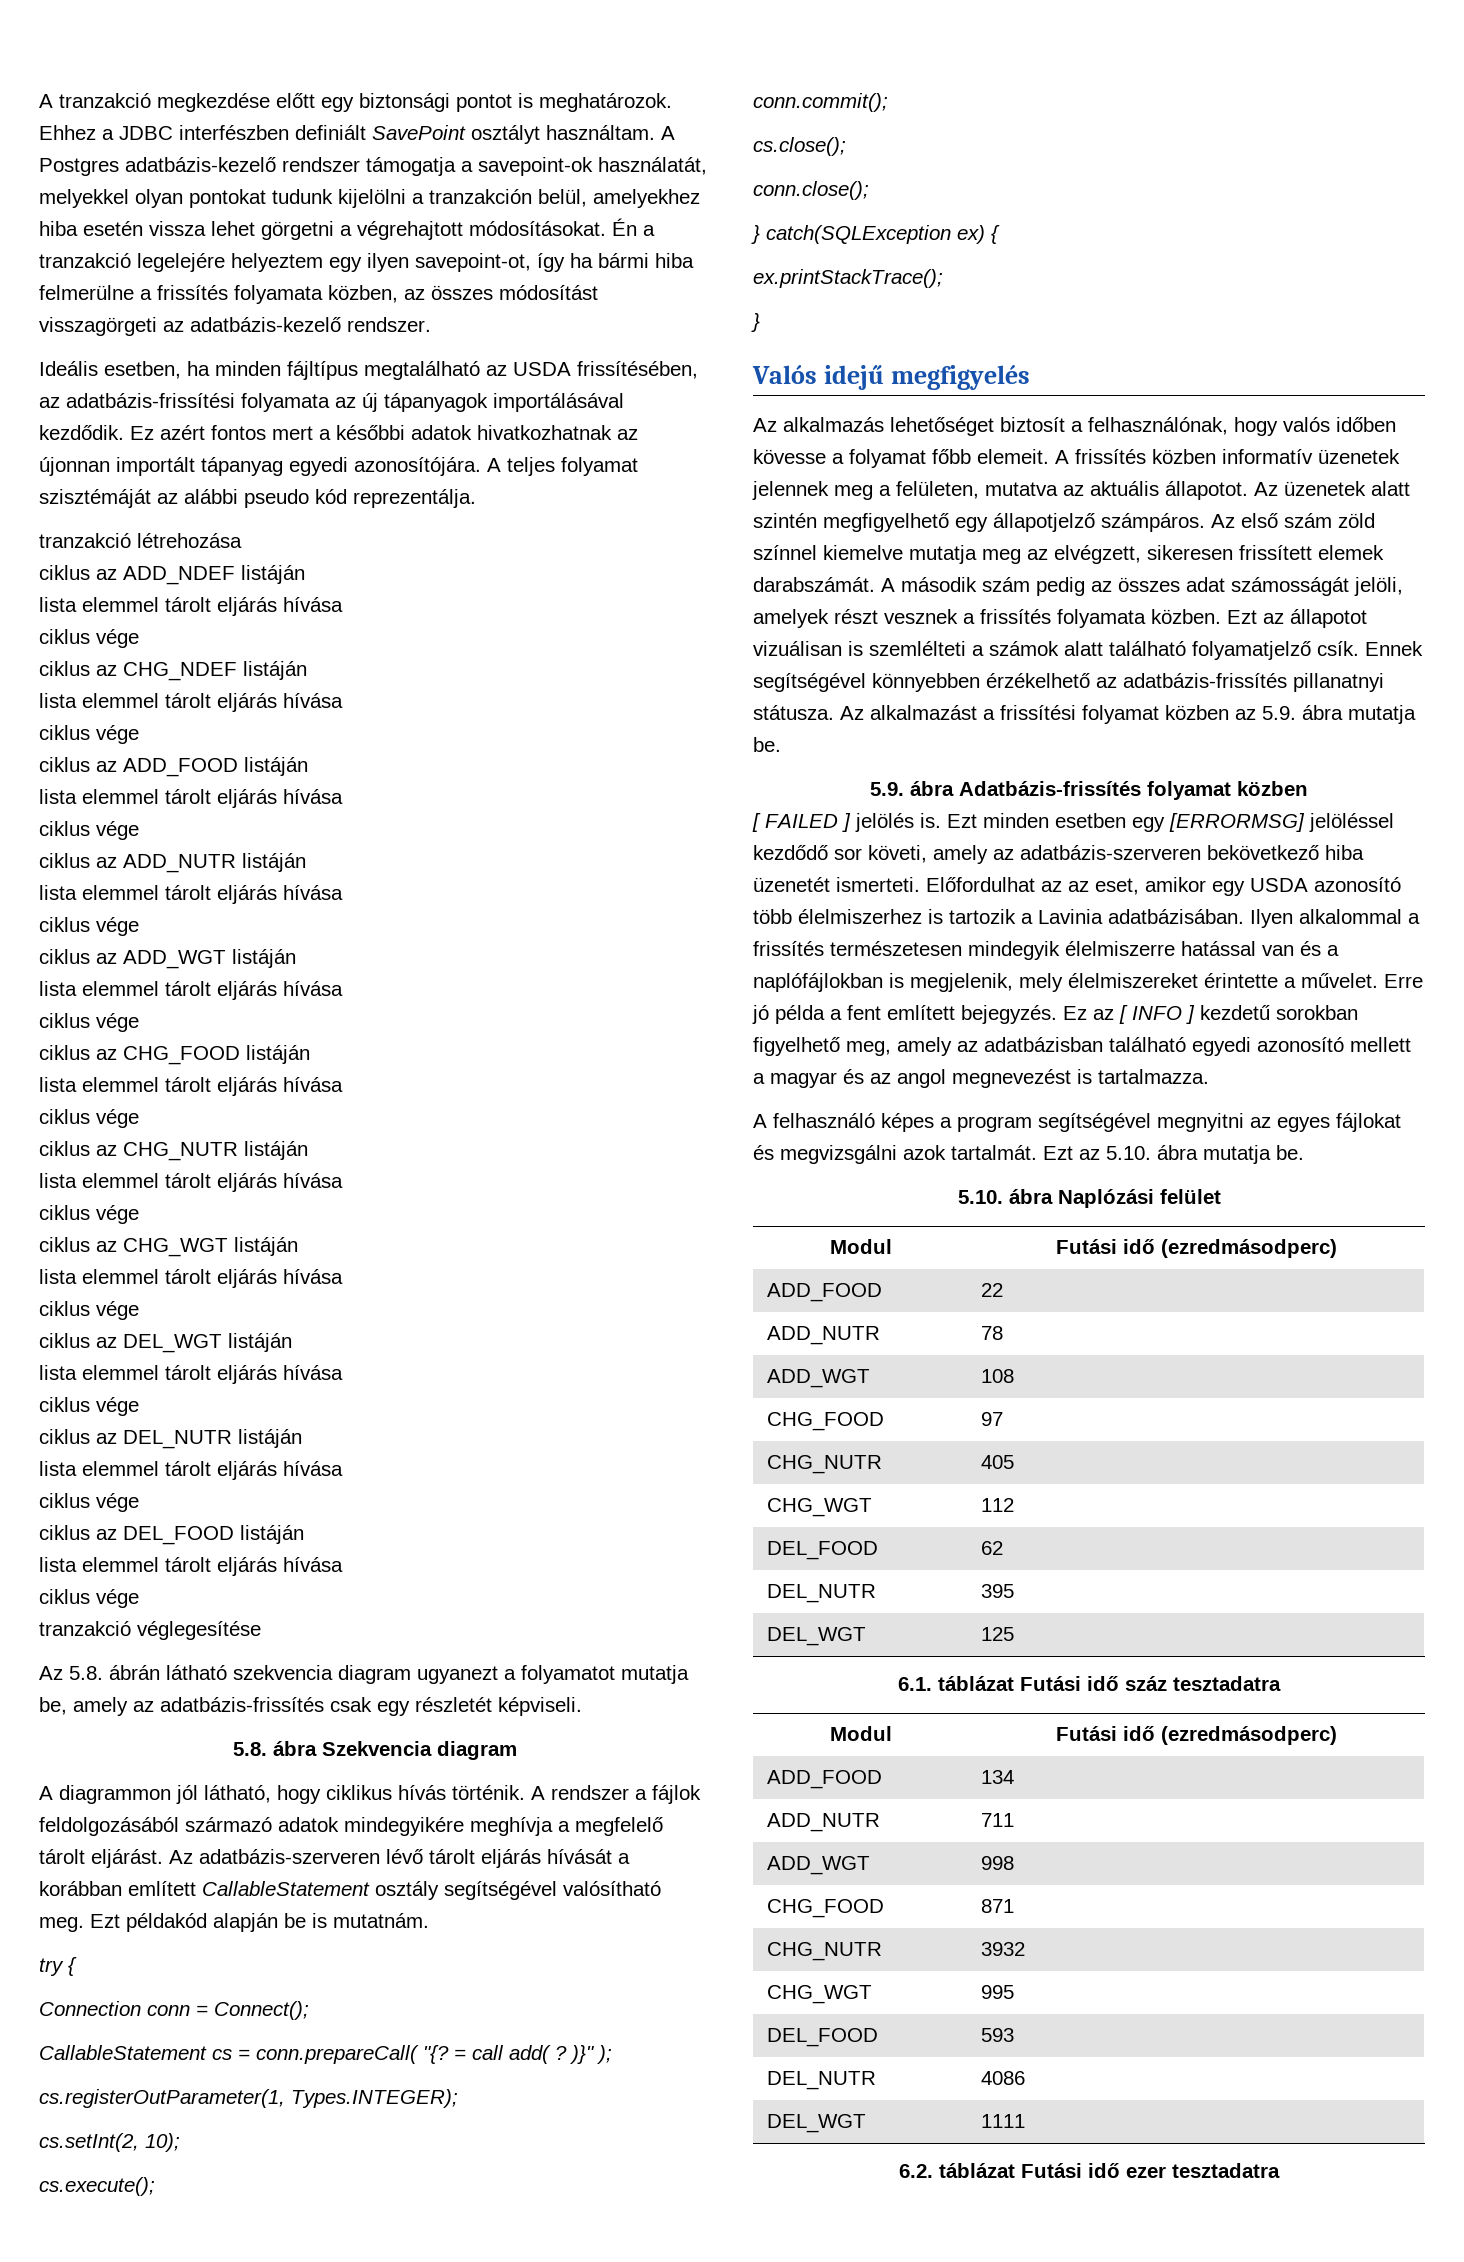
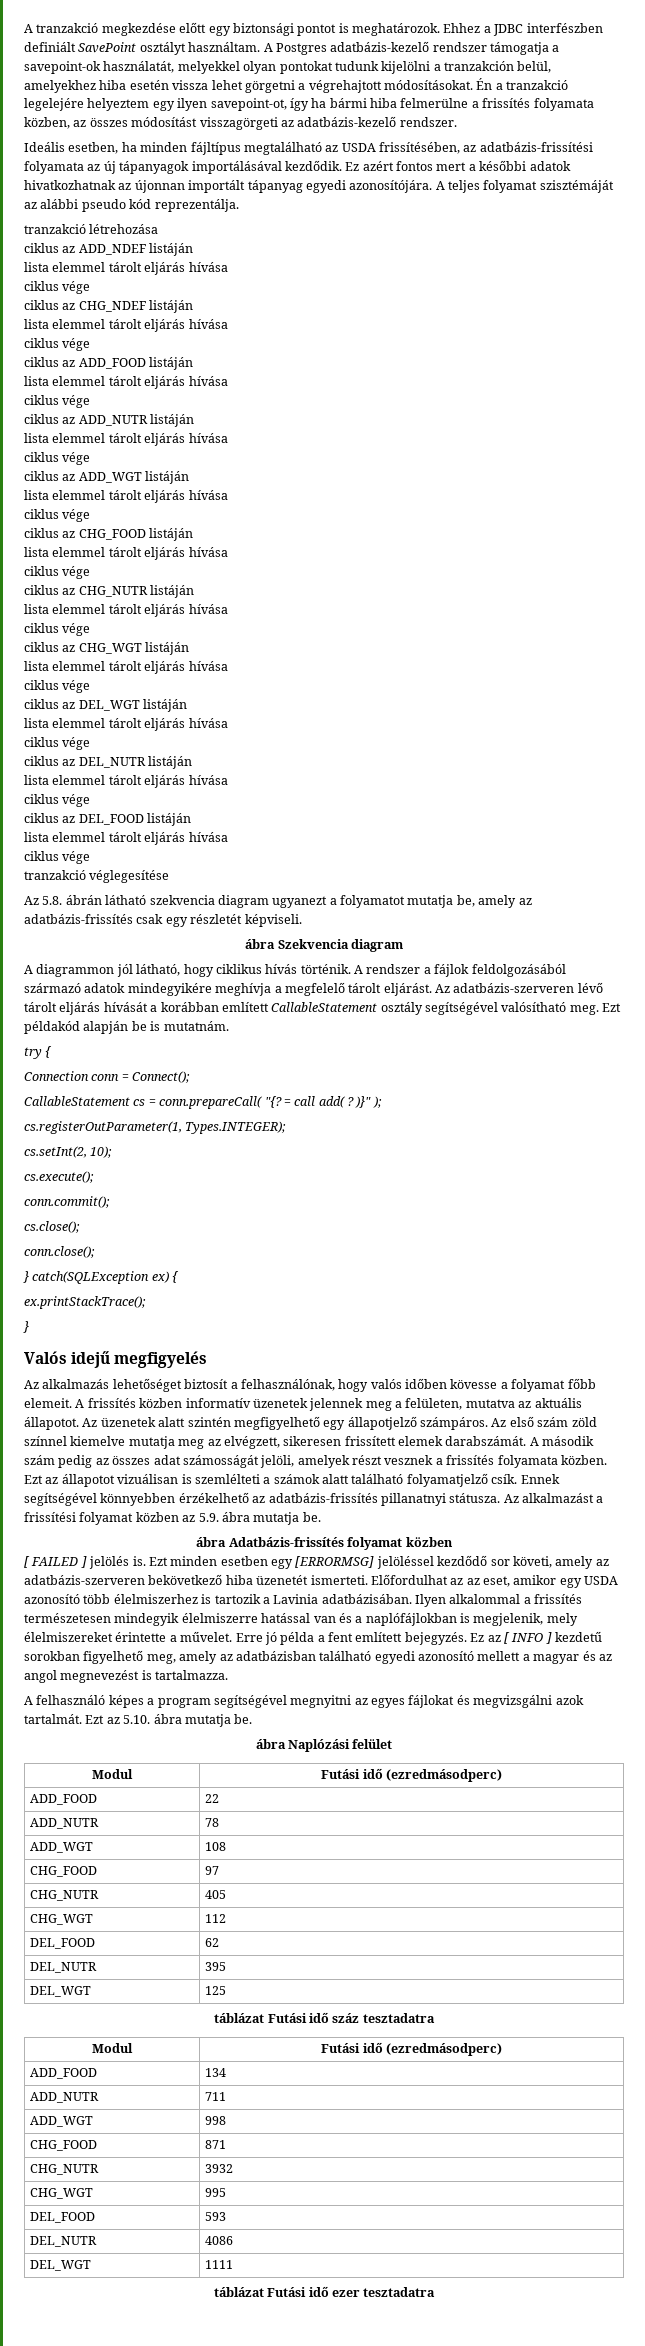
- 5.8. ábra Szekvencia diagram
+ ábra Szekvencia diagram
- 5.9. ábra Adatbázis-frissítés folyamat közben
+ ábra Adatbázis-frissítés folyamat közben
- 5.10. ábra Naplózási felület
+ ábra Naplózási felület
- 6.1. táblázat Futási idő száz tesztadatra
+ táblázat Futási idő száz tesztadatra
- 6.2. táblázat Futási idő ezer tesztadatra
+ táblázat Futási idő ezer tesztadatra

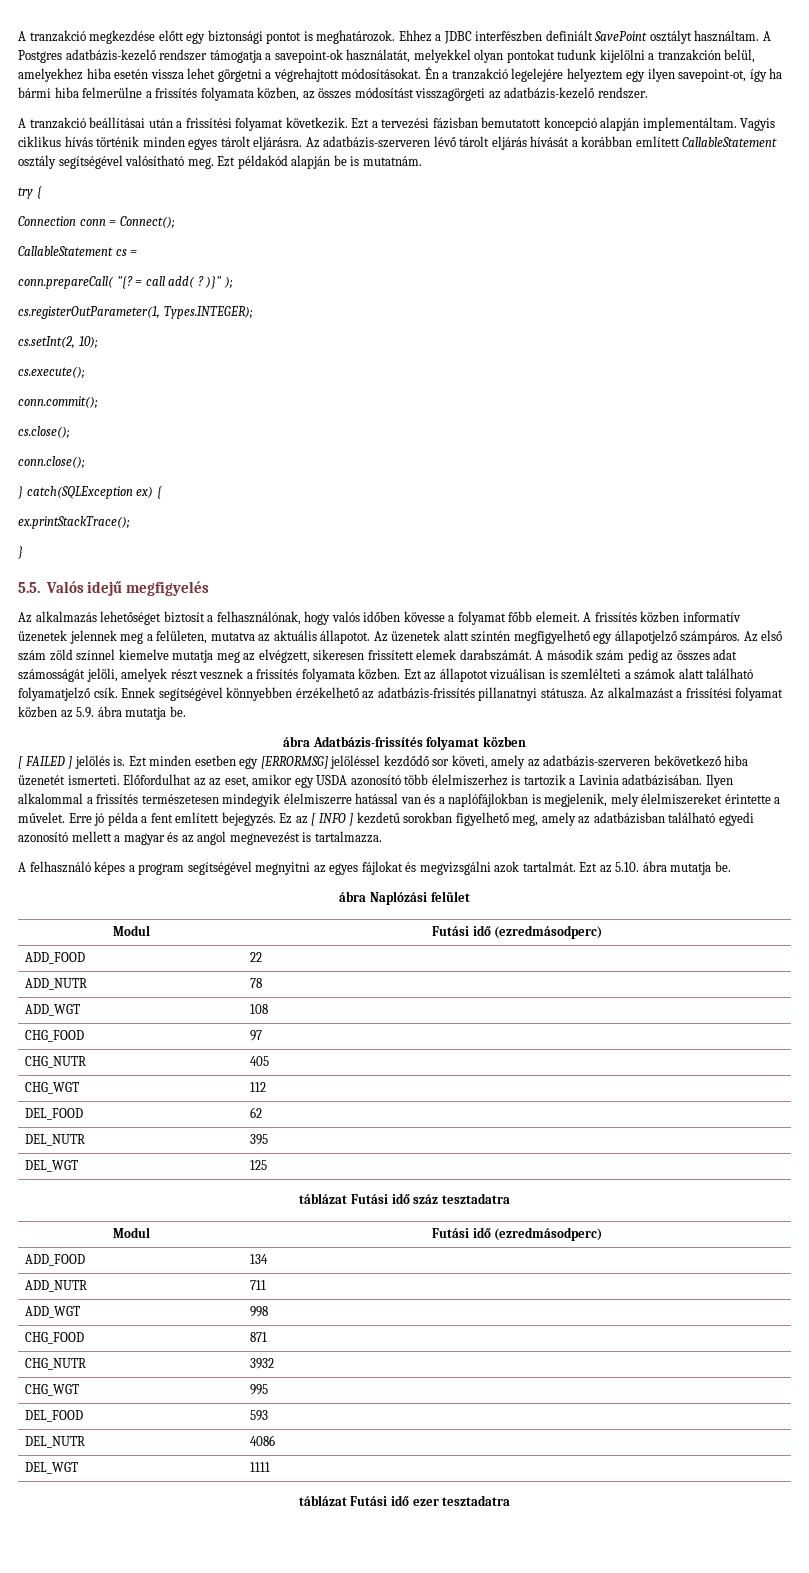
- Ideális esetben, ha minden fájltípus megtalálható az USDA frissítésében, az adatbázis-frissítési folyamata az új tápanyagok importálásával kezdődik. Ez azért fontos mert a későbbi adatok hivatkozhatnak az újonnan importált tápanyag egyedi azonosítójára. A teljes folyamat szisztémáját az alábbi pseudo kód reprezentálja.
- tranzakció létrehozása
- ciklus az ADD_NDEF listáján
- lista elemmel tárolt eljárás hívása
- ciklus vége
- ciklus az CHG_NDEF listáján
- lista elemmel tárolt eljárás hívása
- ciklus vége
- ciklus az ADD_FOOD listáján
- lista elemmel tárolt eljárás hívása
- ciklus vége
- ciklus az ADD_NUTR listáján
- lista elemmel tárolt eljárás hívása
- ciklus vége
- ciklus az ADD_WGT listáján
- lista elemmel tárolt eljárás hívása
- ciklus vége
- ciklus az CHG_FOOD listáján
- lista elemmel tárolt eljárás hívása
- ciklus vége
- ciklus az CHG_NUTR listáján
- lista elemmel tárolt eljárás hívása
- ciklus vége
- ciklus az CHG_WGT listáján
- lista elemmel tárolt eljárás hívása
- ciklus vége
- ciklus az DEL_WGT listáján
- lista elemmel tárolt eljárás hívása
- ciklus vége
- ciklus az DEL_NUTR listáján
- lista elemmel tárolt eljárás hívása
- ciklus vége
- ciklus az DEL_FOOD listáján
- lista elemmel tárolt eljárás hívása
- ciklus vége
- tranzakció véglegesítése
- Az 5.8. ábrán látható szekvencia diagram ugyanezt a folyamatot mutatja be, amely az adatbázis-frissítés csak egy részletét képviseli.
- ábra Szekvencia diagram
- A diagrammon jól látható, hogy ciklikus hívás történik. A rendszer a fájlok feldolgozásából származó adatok mindegyikére meghívja a megfelelő tárolt eljárást.
+ A tranzakció beállításai után a frissítési folyamat következik. Ezt a tervezési fázisban bemutatott koncepció alapján implementáltam. Vagyis ciklikus hívás történik minden egyes tárolt eljárásra.
- CallableStatement cs = conn.prepareCall( "{?
+ CallableStatement cs =
+ conn.prepareCall( "{?
- Valós idejű megfigyelés
+ 5.5. Valós idejű megfigyelés

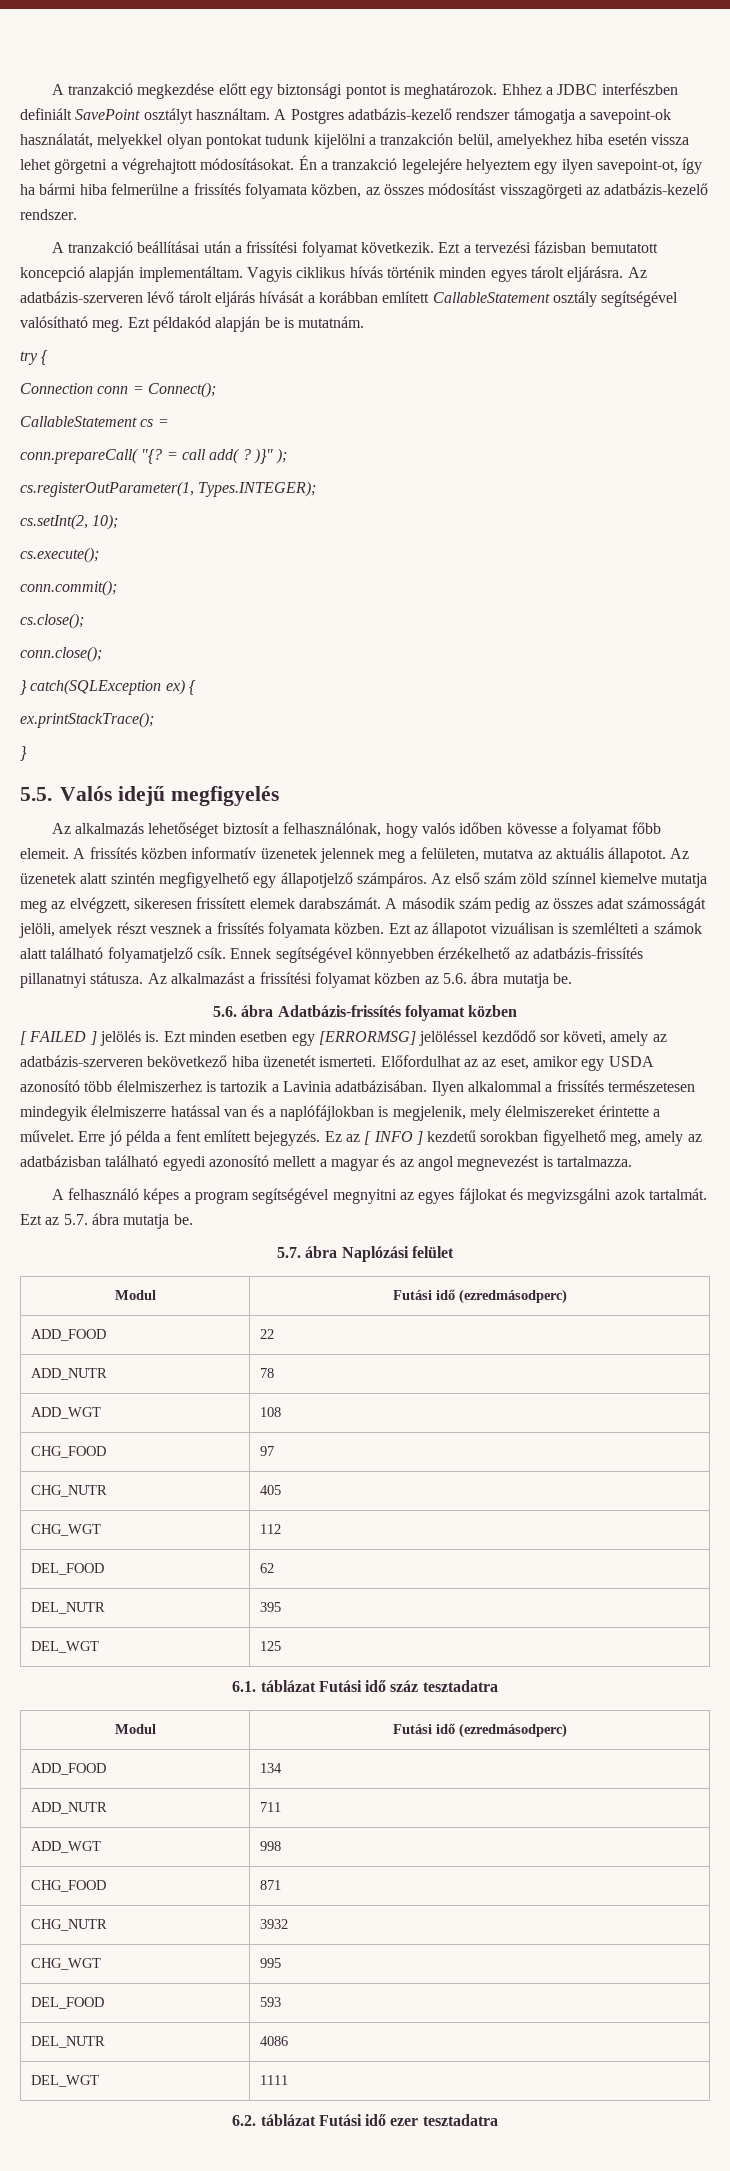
- Az alkalmazást a frissítési folyamat közben az 5.9. ábra mutatja be.
- ábra Adatbázis-frissítés folyamat közben
+ Az alkalmazást a frissítési folyamat közben az 5.6. ábra mutatja be.
+ 5.6. ábra Adatbázis-frissítés folyamat közben
- Ezt az 5.10. ábra mutatja be.
- ábra Naplózási felület
+ Ezt az 5.7. ábra mutatja be.
+ 5.7. ábra Naplózási felület
- táblázat Futási idő száz tesztadatra
+ 6.1. táblázat Futási idő száz tesztadatra
- táblázat Futási idő ezer tesztadatra
+ 6.2. táblázat Futási idő ezer tesztadatra

